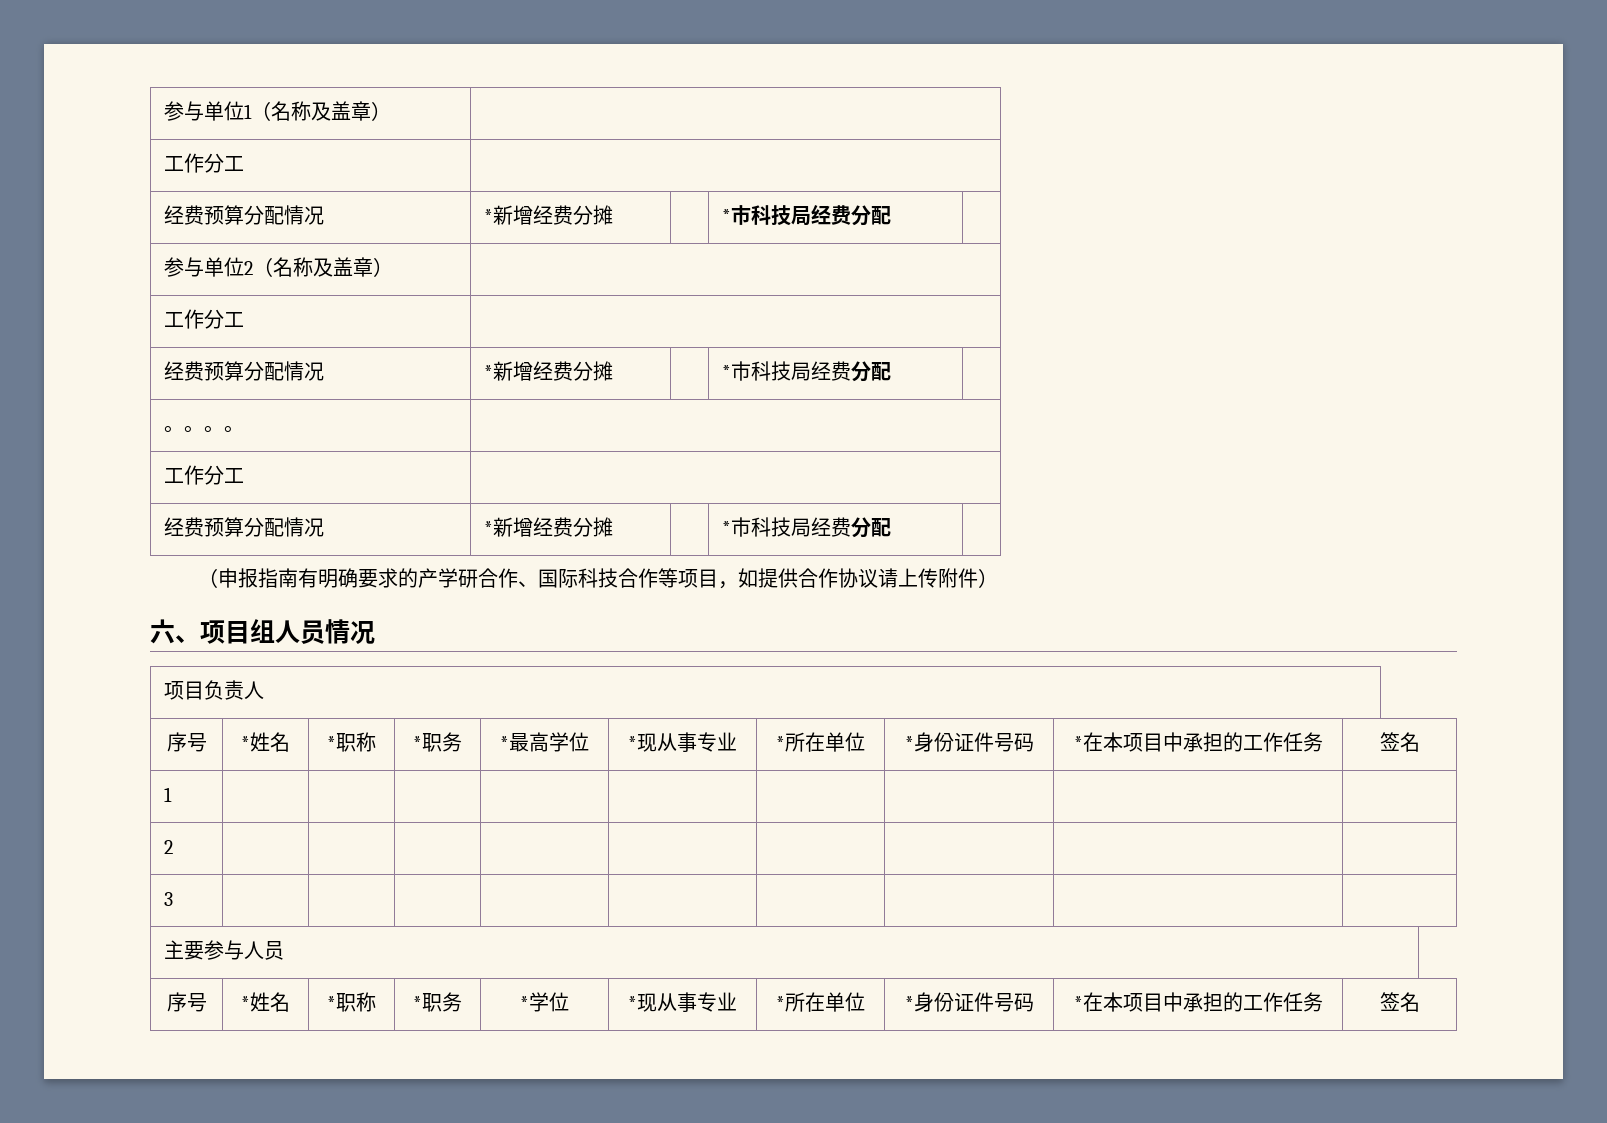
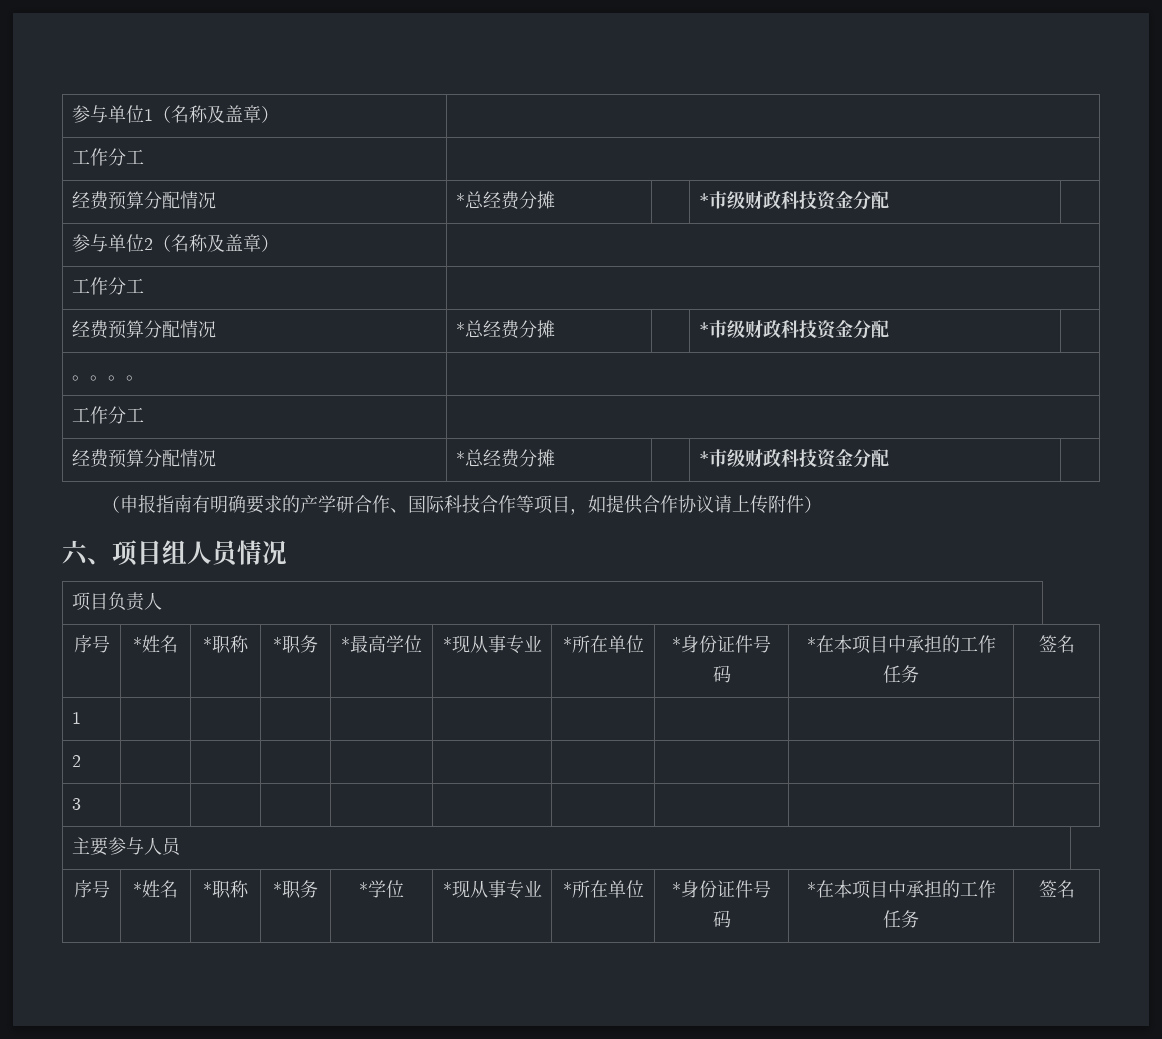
  参与单位1（名称及盖章） |
  工作分工 |
- 经费预算分配情况 | *新增经费分摊 | | *市科技局经费分配 |
+ 经费预算分配情况 | *总经费分摊 | | *市级财政科技资金分配 |
  参与单位2（名称及盖章） |
  工作分工 |
- 经费预算分配情况 | *新增经费分摊 | | *市科技局经费分配 |
+ 经费预算分配情况 | *总经费分摊 | | *市级财政科技资金分配 |
  。。。。 |
  工作分工 |
- 经费预算分配情况 | *新增经费分摊 | | *市科技局经费分配 |
+ 经费预算分配情况 | *总经费分摊 | | *市级财政科技资金分配 |

